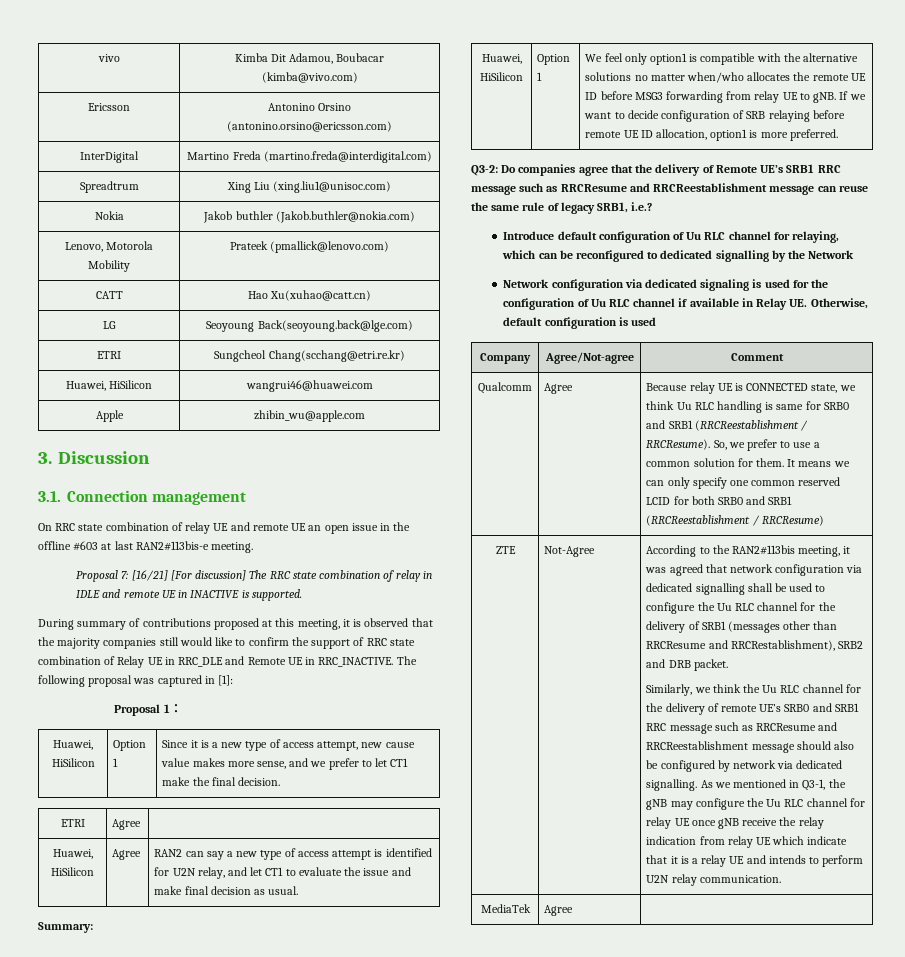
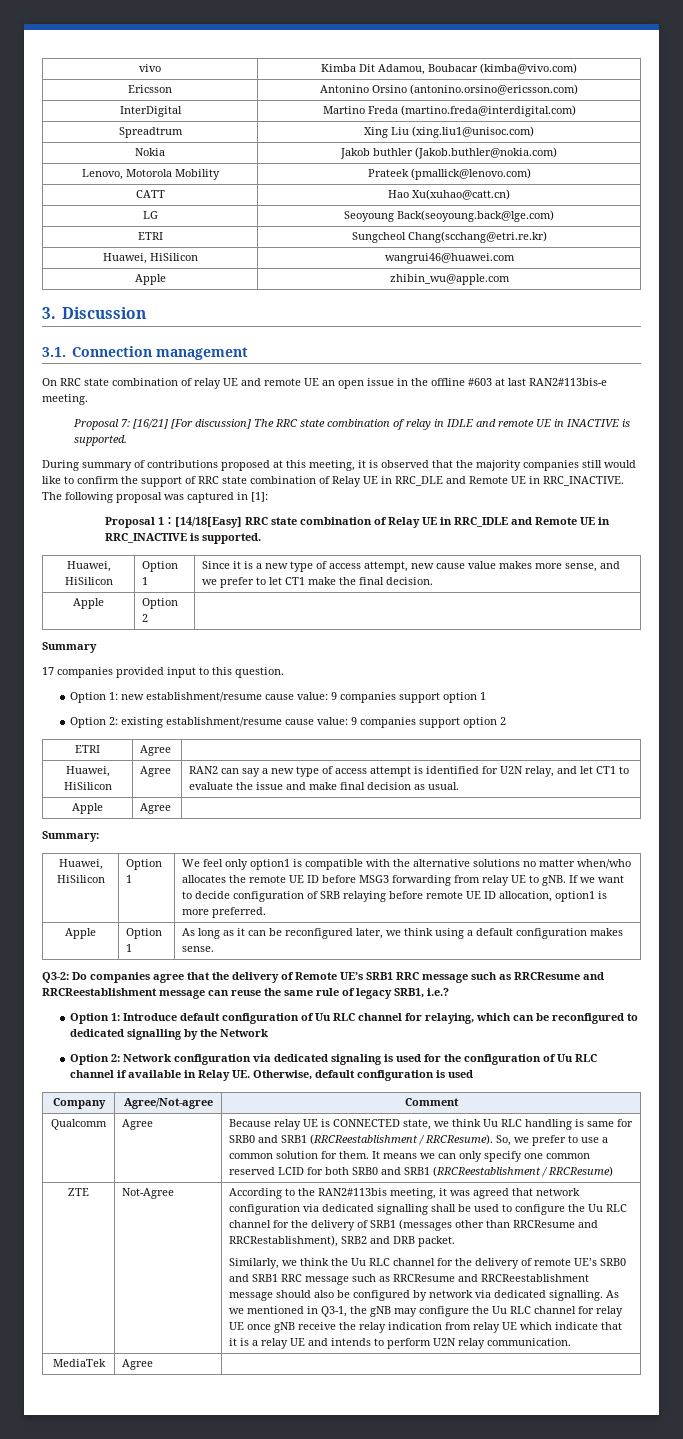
- Proposal 1：
+ Proposal 1：[14/18[Easy] RRC state combination of Relay UE in RRC_IDLE and Remote UE in RRC_INACTIVE is supported.
+ Apple | Option 2 |
+ Summary
+ 17 companies provided input to this question.
+ Option 1: new establishment/resume cause value: 9 companies support option 1
+ Option 2: existing establishment/resume cause value: 9 companies support option 2
+ Apple | Agree |
+ Apple | Option 1 | As long as it can be reconfigured later, we think using a default configuration makes sense.
- Introduce default configuration of Uu RLC channel for relaying, which can be reconfigured to dedicated signalling by the Network
+ Option 1: Introduce default configuration of Uu RLC channel for relaying, which can be reconfigured to dedicated signalling by the Network
- Network configuration via dedicated signaling is used for the configuration of Uu RLC channel if available in Relay UE. Otherwise, default configuration is used
+ Option 2: Network configuration via dedicated signaling is used for the configuration of Uu RLC channel if available in Relay UE. Otherwise, default configuration is used

